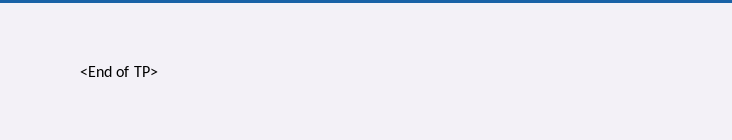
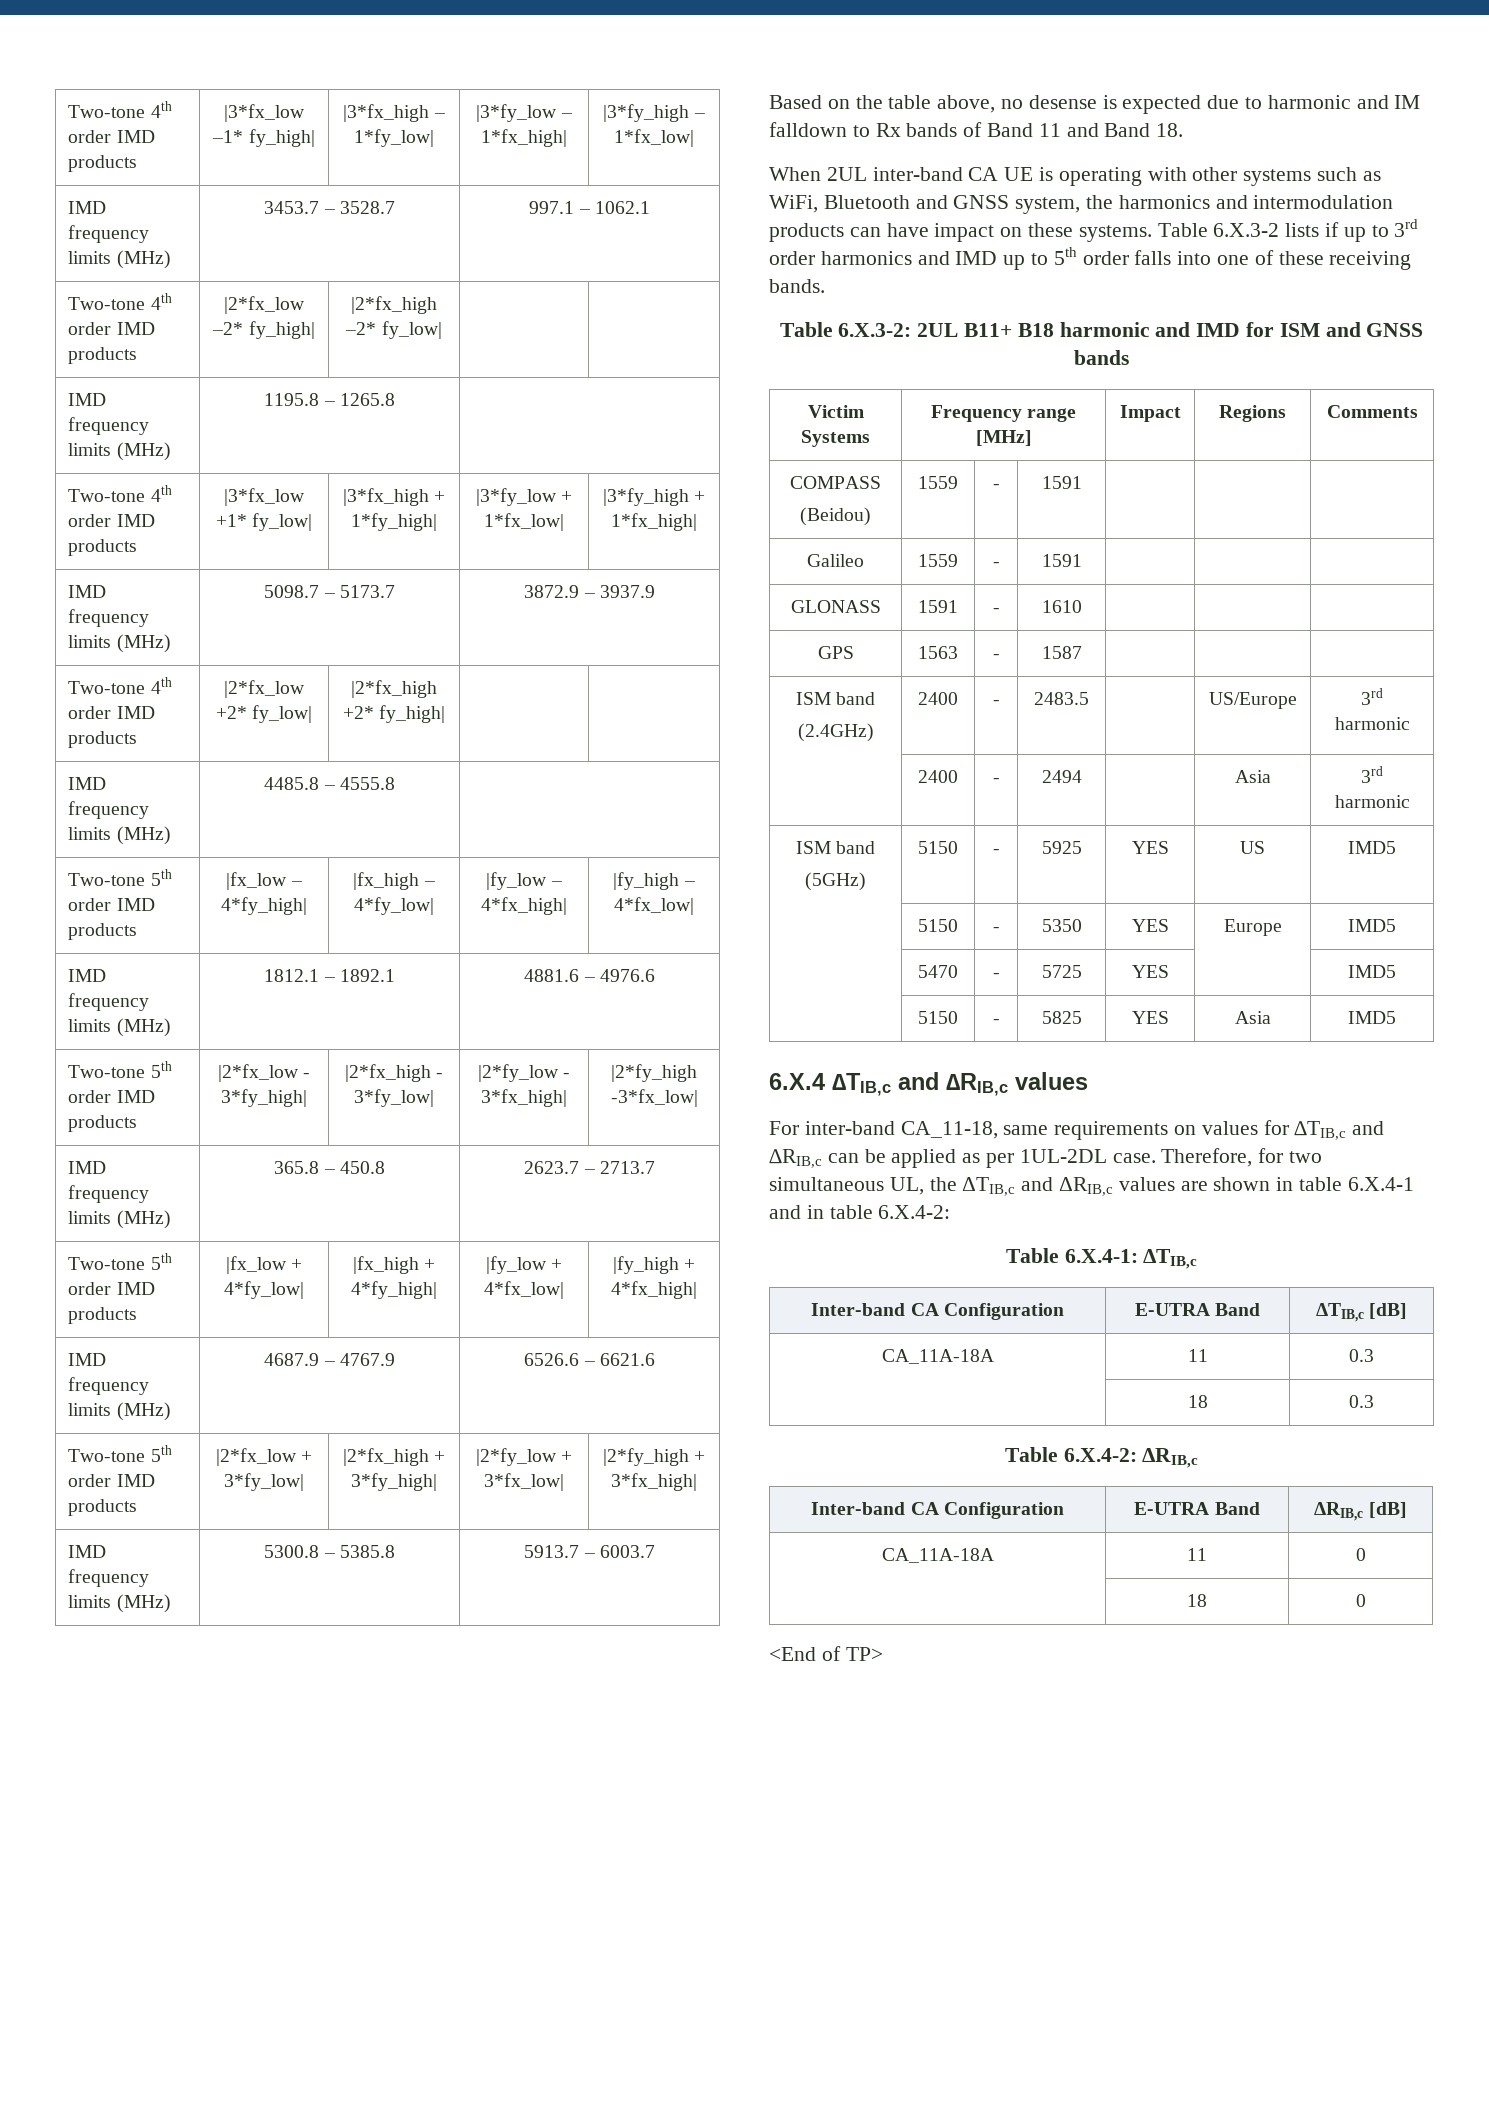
+ Two-tone 4th order IMD products | |3*fx_low –1* fy_high| | |3*fx_high – 1*fy_low| | |3*fy_low – 1*fx_high| | |3*fy_high – 1*fx_low|
+ IMD frequency limits (MHz) | 3453.7 – 3528.7 | 997.1 – 1062.1
+ Two-tone 4th order IMD products | |2*fx_low –2* fy_high| | |2*fx_high –2* fy_low| | |
+ IMD frequency limits (MHz) | 1195.8 – 1265.8 |
+ Two-tone 4th order IMD products | |3*fx_low +1* fy_low| | |3*fx_high + 1*fy_high| | |3*fy_low + 1*fx_low| | |3*fy_high + 1*fx_high|
+ IMD frequency limits (MHz) | 5098.7 – 5173.7 | 3872.9 – 3937.9
+ Two-tone 4th order IMD products | |2*fx_low +2* fy_low| | |2*fx_high +2* fy_high| | |
+ IMD frequency limits (MHz) | 4485.8 – 4555.8 |
+ Two-tone 5th order IMD products | |fx_low – 4*fy_high| | |fx_high – 4*fy_low| | |fy_low – 4*fx_high| | |fy_high – 4*fx_low|
+ IMD frequency limits (MHz) | 1812.1 – 1892.1 | 4881.6 – 4976.6
+ Two-tone 5th order IMD products | |2*fx_low - 3*fy_high| | |2*fx_high - 3*fy_low| | |2*fy_low - 3*fx_high| | |2*fy_high -3*fx_low|
+ IMD frequency limits (MHz) | 365.8 – 450.8 | 2623.7 – 2713.7
+ Two-tone 5th order IMD products | |fx_low + 4*fy_low| | |fx_high + 4*fy_high| | |fy_low + 4*fx_low| | |fy_high + 4*fx_high|
+ IMD frequency limits (MHz) | 4687.9 – 4767.9 | 6526.6 – 6621.6
+ Two-tone 5th order IMD products | |2*fx_low + 3*fy_low| | |2*fx_high + 3*fy_high| | |2*fy_low + 3*fx_low| | |2*fy_high + 3*fx_high|
+ IMD frequency limits (MHz) | 5300.8 – 5385.8 | 5913.7 – 6003.7
+ Based on the table above, no desense is expected due to harmonic and IM falldown to Rx bands of Band 11 and Band 18.
+ When 2UL inter-band CA UE is operating with other systems such as WiFi, Bluetooth and GNSS system, the harmonics and intermodulation products can have impact on these systems. Table 6.X.3-2 lists if up to 3rd order harmonics and IMD up to 5th order falls into one of these receiving bands.
+ Table 6.X.3-2: 2UL B11+ B18 harmonic and IMD for ISM and GNSS bands
+ Victim Systems | Frequency range [MHz] | Impact | Regions | Comments
+ COMPASS
+ (Beidou) | 1559 | - | 1591 | | |
+ Galileo | 1559 | - | 1591 | | |
+ GLONASS | 1591 | - | 1610 | | |
+ GPS | 1563 | - | 1587 | | |
+ ISM band
+ (2.4GHz) | 2400 | - | 2483.5 | | US/Europe | 3rd harmonic
+ | 2400 | - | 2494 | | Asia | 3rd harmonic
+ ISM band
+ (5GHz) | 5150 | - | 5925 | YES | US | IMD5
+ | 5150 | - | 5350 | YES | Europe | IMD5
+ | 5470 | - | 5725 | YES | | IMD5
+ | 5150 | - | 5825 | YES | Asia | IMD5
+ 6.X.4 ∆TIB,c and ∆RIB,c values
+ For inter-band CA_11-18, same requirements on values for ∆TIB,c and ∆RIB,c can be applied as per 1UL-2DL case. Therefore, for two simultaneous UL, the ΔTIB,c and ΔRIB,c values are shown in table 6.X.4-1 and in table 6.X.4-2:
+ Table 6.X.4-1: ΔTIB,c
+ Inter-band CA Configuration | E-UTRA Band | ΔTIB,c [dB]
+ CA_11A-18A | 11 | 0.3
+ | 18 | 0.3
+ Table 6.X.4-2: ΔRIB,c
+ Inter-band CA Configuration | E-UTRA Band | ΔRIB,c [dB]
+ CA_11A-18A | 11 | 0
+ | 18 | 0

